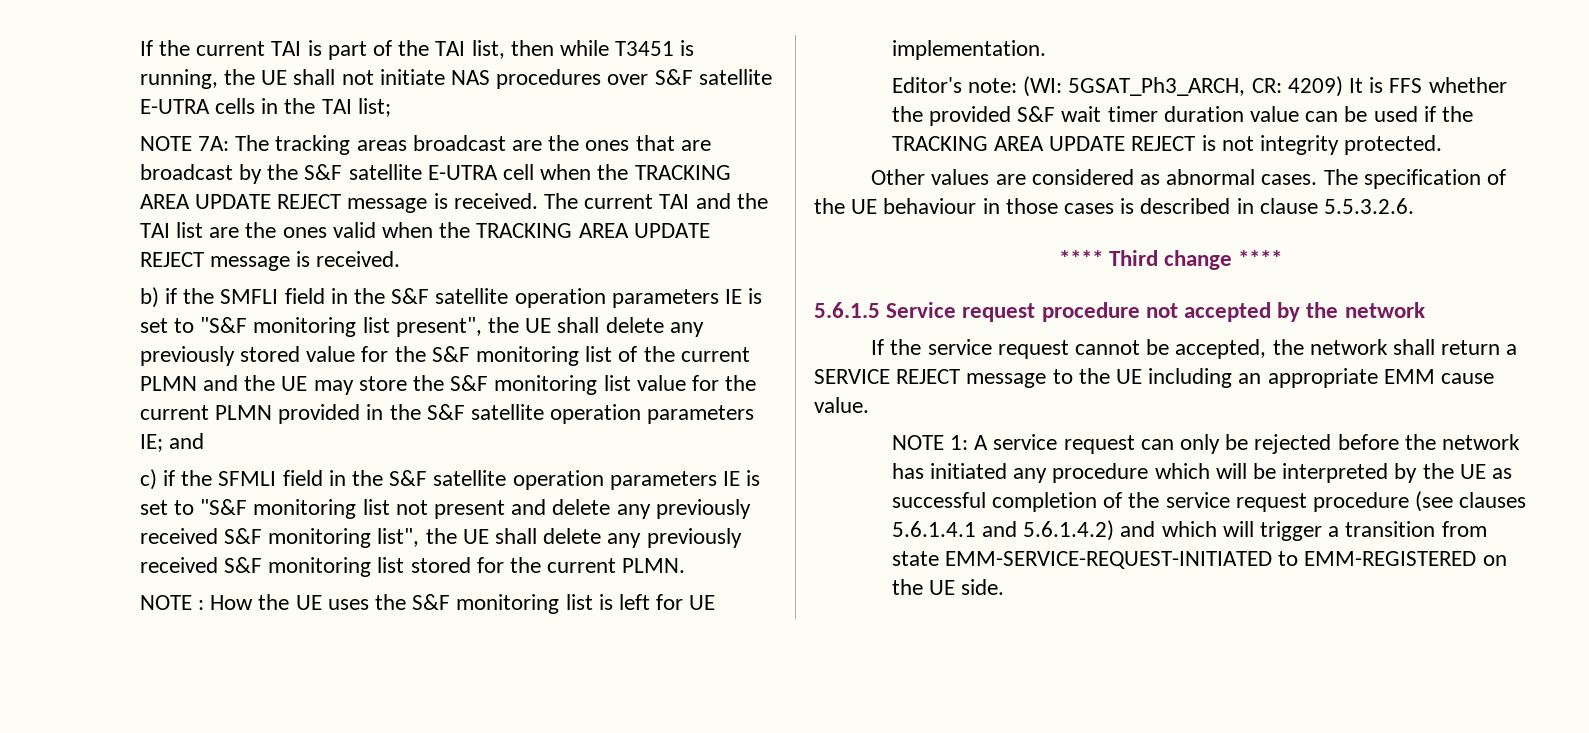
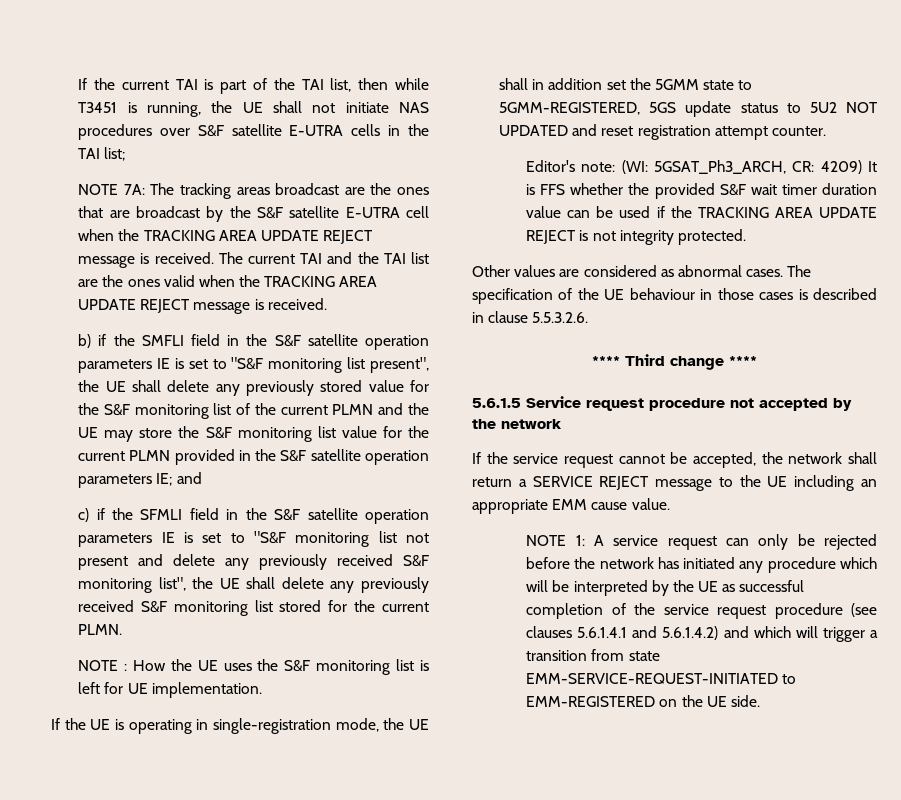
+ If the UE is operating in single-registration mode, the UE shall in addition set the 5GMM state to 5GMM-REGISTERED, 5GS update status to 5U2 NOT UPDATED and reset registration attempt counter.

